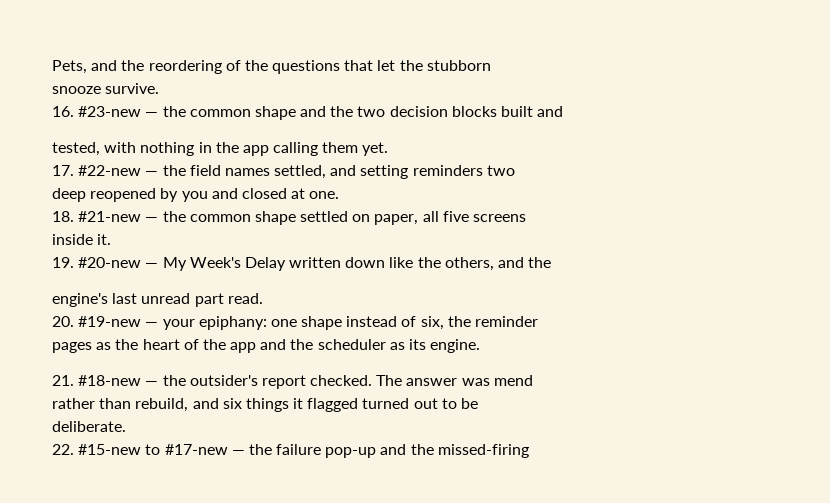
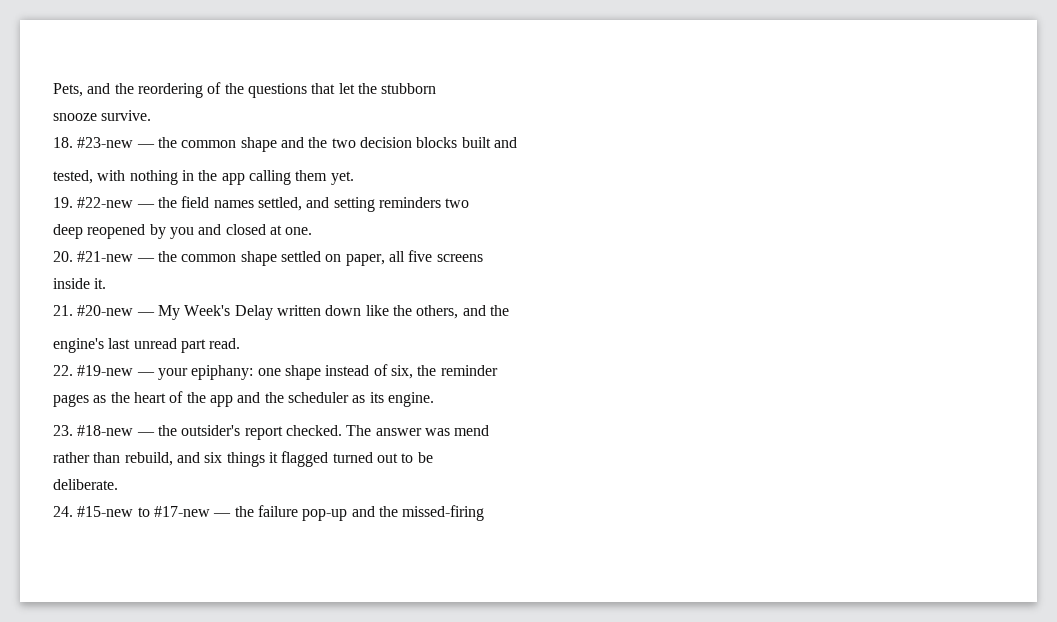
- 16. #23-new — the common shape and the two decision blocks built and
+ 18. #23-new — the common shape and the two decision blocks built and
- 17. #22-new — the field names settled, and setting reminders two
+ 19. #22-new — the field names settled, and setting reminders two
- 18. #21-new — the common shape settled on paper, all five screens
+ 20. #21-new — the common shape settled on paper, all five screens
- 19. #20-new — My Week's Delay written down like the others, and the
+ 21. #20-new — My Week's Delay written down like the others, and the
- 20. #19-new — your epiphany: one shape instead of six, the reminder
+ 22. #19-new — your epiphany: one shape instead of six, the reminder
- 21. #18-new — the outsider's report checked.
+ 23. #18-new — the outsider's report checked.
- 22. #15-new to #17-new — the failure pop-up and the missed-firing
+ 24. #15-new to #17-new — the failure pop-up and the missed-firing

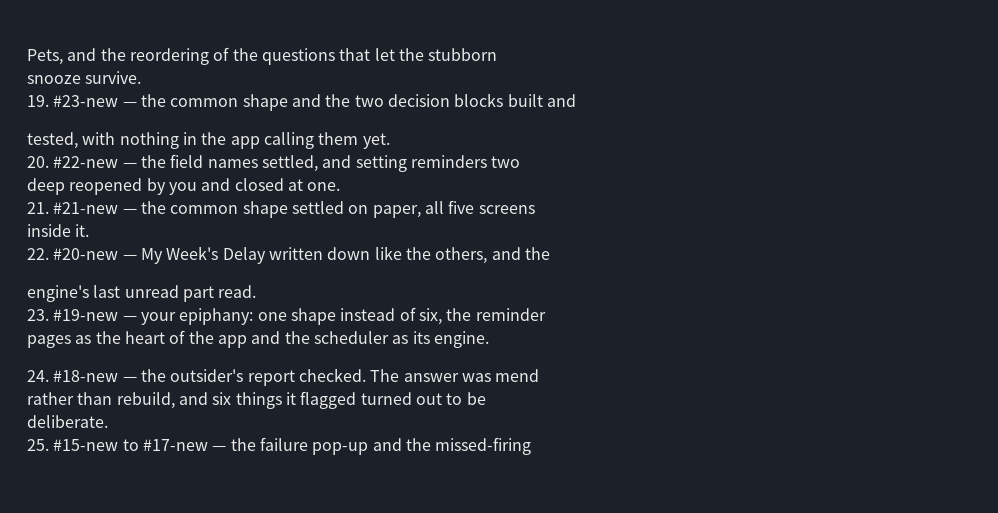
- 18. #23-new — the common shape and the two decision blocks built and
+ 19. #23-new — the common shape and the two decision blocks built and
- 19. #22-new — the field names settled, and setting reminders two
+ 20. #22-new — the field names settled, and setting reminders two
- 20. #21-new — the common shape settled on paper, all five screens
+ 21. #21-new — the common shape settled on paper, all five screens
- 21. #20-new — My Week's Delay written down like the others, and the
+ 22. #20-new — My Week's Delay written down like the others, and the
- 22. #19-new — your epiphany: one shape instead of six, the reminder
+ 23. #19-new — your epiphany: one shape instead of six, the reminder
- 23. #18-new — the outsider's report checked.
+ 24. #18-new — the outsider's report checked.
- 24. #15-new to #17-new — the failure pop-up and the missed-firing
+ 25. #15-new to #17-new — the failure pop-up and the missed-firing

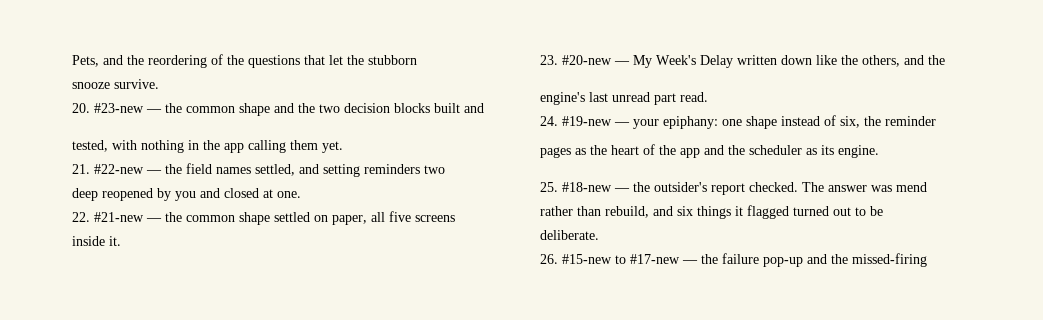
- 19. #23-new — the common shape and the two decision blocks built and
+ 20. #23-new — the common shape and the two decision blocks built and
- 20. #22-new — the field names settled, and setting reminders two
+ 21. #22-new — the field names settled, and setting reminders two
- 21. #21-new — the common shape settled on paper, all five screens
+ 22. #21-new — the common shape settled on paper, all five screens
- 22. #20-new — My Week's Delay written down like the others, and the
+ 23. #20-new — My Week's Delay written down like the others, and the
- 23. #19-new — your epiphany: one shape instead of six, the reminder
+ 24. #19-new — your epiphany: one shape instead of six, the reminder
- 24. #18-new — the outsider's report checked.
+ 25. #18-new — the outsider's report checked.
- 25. #15-new to #17-new — the failure pop-up and the missed-firing
+ 26. #15-new to #17-new — the failure pop-up and the missed-firing

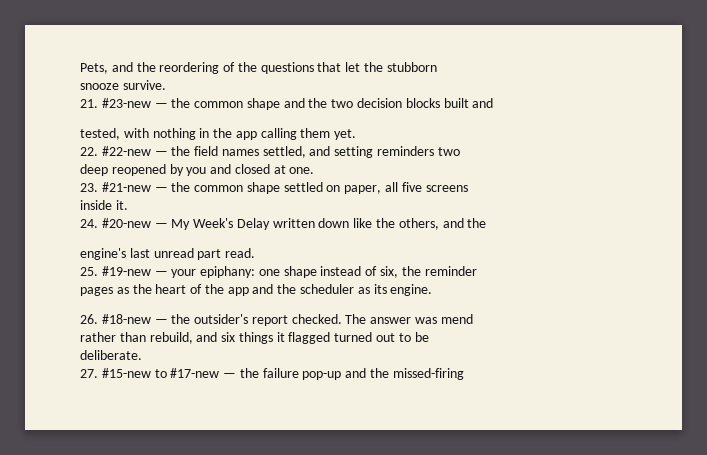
- 20. #23-new — the common shape and the two decision blocks built and
+ 21. #23-new — the common shape and the two decision blocks built and
- 21. #22-new — the field names settled, and setting reminders two
+ 22. #22-new — the field names settled, and setting reminders two
- 22. #21-new — the common shape settled on paper, all five screens
+ 23. #21-new — the common shape settled on paper, all five screens
- 23. #20-new — My Week's Delay written down like the others, and the
+ 24. #20-new — My Week's Delay written down like the others, and the
- 24. #19-new — your epiphany: one shape instead of six, the reminder
+ 25. #19-new — your epiphany: one shape instead of six, the reminder
- 25. #18-new — the outsider's report checked.
+ 26. #18-new — the outsider's report checked.
- 26. #15-new to #17-new — the failure pop-up and the missed-firing
+ 27. #15-new to #17-new — the failure pop-up and the missed-firing

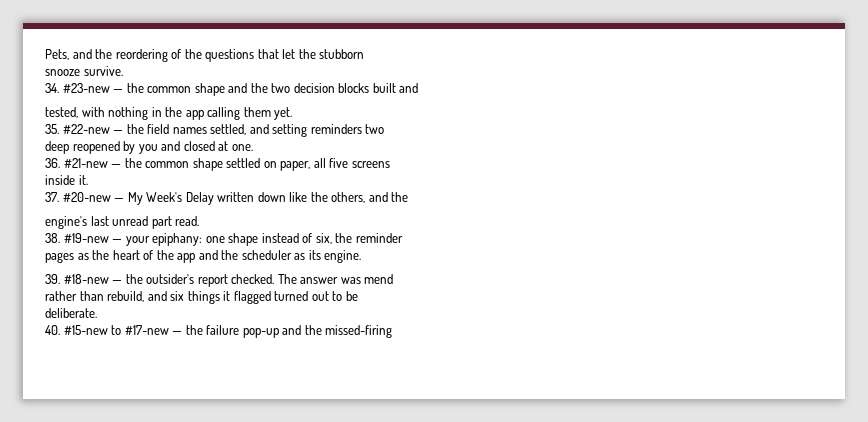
- 21. #23-new — the common shape and the two decision blocks built and
+ 34. #23-new — the common shape and the two decision blocks built and
- 22. #22-new — the field names settled, and setting reminders two
+ 35. #22-new — the field names settled, and setting reminders two
- 23. #21-new — the common shape settled on paper, all five screens
+ 36. #21-new — the common shape settled on paper, all five screens
- 24. #20-new — My Week's Delay written down like the others, and the
+ 37. #20-new — My Week's Delay written down like the others, and the
- 25. #19-new — your epiphany: one shape instead of six, the reminder
+ 38. #19-new — your epiphany: one shape instead of six, the reminder
- 26. #18-new — the outsider's report checked.
+ 39. #18-new — the outsider's report checked.
- 27. #15-new to #17-new — the failure pop-up and the missed-firing
+ 40. #15-new to #17-new — the failure pop-up and the missed-firing

